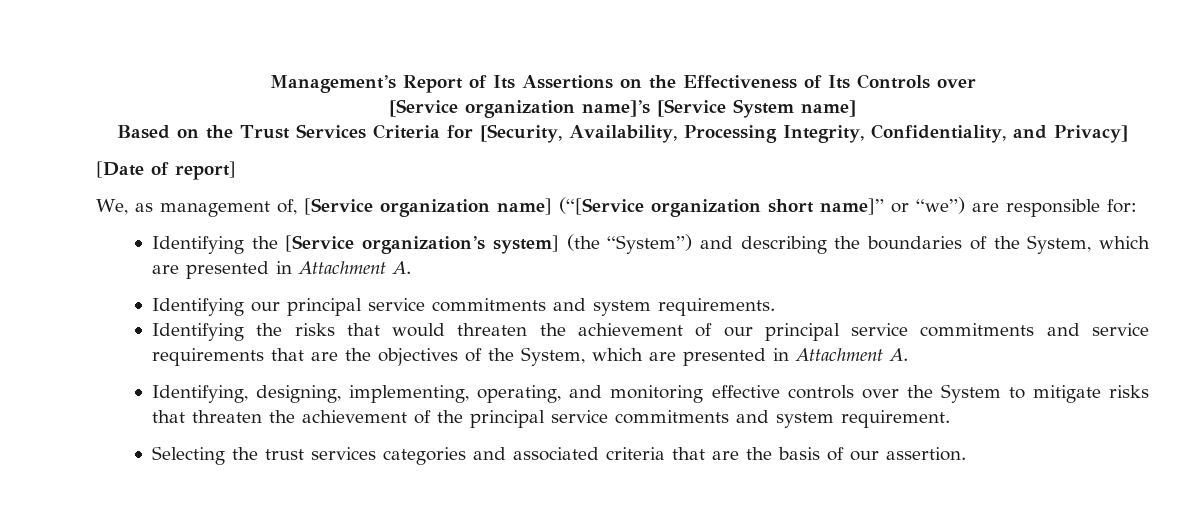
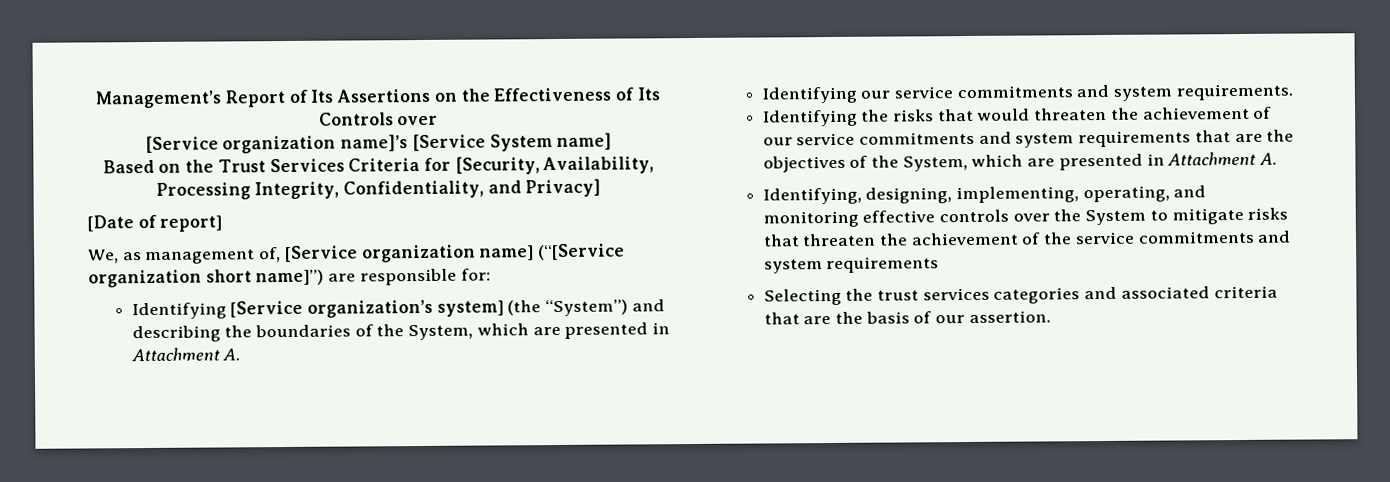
- We, as management of, [Service organization name] (“[Service organization short name]” or “we”) are responsible for:
+ We, as management of, [Service organization name] (“[Service organization short name]”) are responsible for:
- Identifying the [Service organization’s system] (the “System”) and describing the boundaries of the System, which are presented in Attachment A.
+ Identifying [Service organization’s system] (the “System”) and describing the boundaries of the System, which are presented in Attachment A.
- Identifying our principal service commitments and system requirements.
+ Identifying our service commitments and system requirements.
- Identifying the risks that would threaten the achievement of our principal service commitments and service requirements that are the objectives of the System, which are presented in Attachment A.
+ Identifying the risks that would threaten the achievement of our service commitments and system requirements that are the objectives of the System, which are presented in Attachment A.
- Identifying, designing, implementing, operating, and monitoring effective controls over the System to mitigate risks that threaten the achievement of the principal service commitments and system requirement.
+ Identifying, designing, implementing, operating, and monitoring effective controls over the System to mitigate risks that threaten the achievement of the service commitments and system requirements

